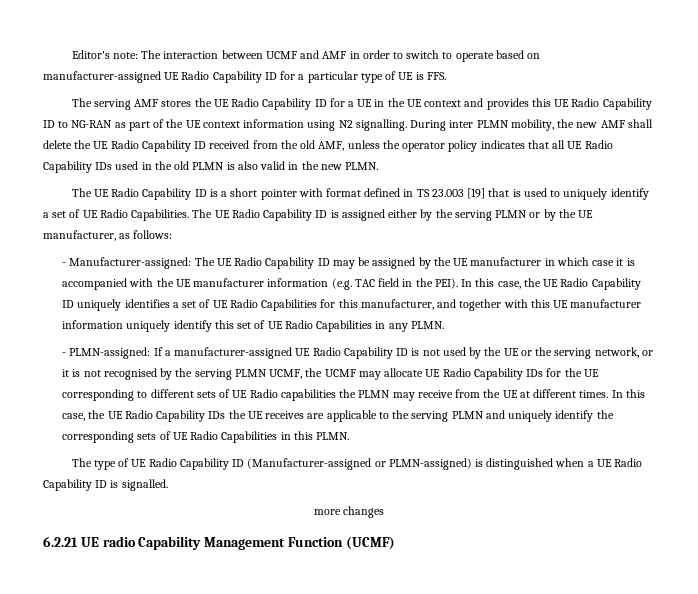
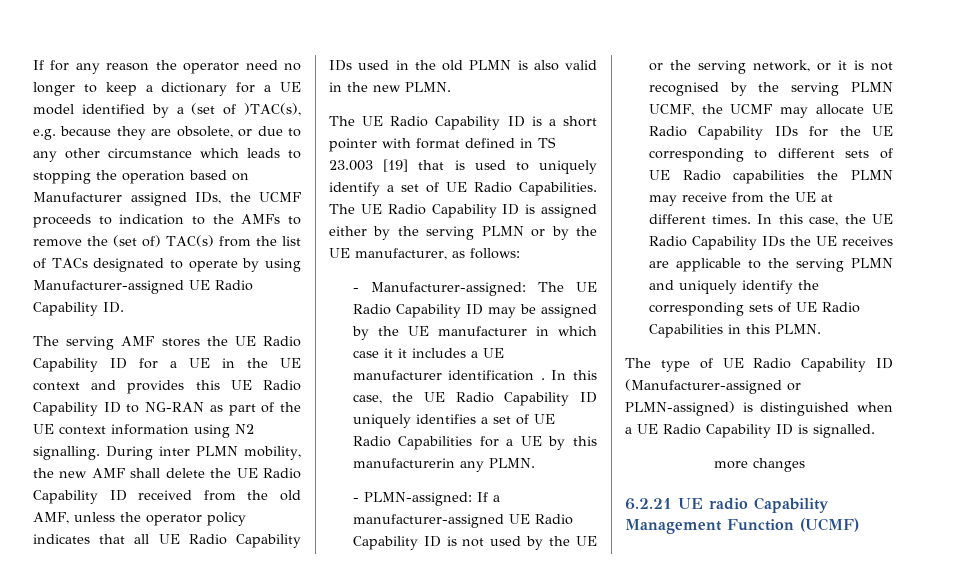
- Editor's note: The interaction between UCMF and AMF in order to switch to operate based on manufacturer-assigned UE Radio Capability ID for a particular type of UE is FFS.
+ If for any reason the operator need no longer to keep a dictionary for a UE model identified by a (set of )TAC(s), e.g. because they are obsolete, or due to any other circumstance which leads to stopping the operation based on Manufacturer assigned IDs, the UCMF proceeds to indication to the AMFs to remove the (set of) TAC(s) from the list of TACs designated to operate by using Manufacturer-assigned UE Radio Capability ID.
- - Manufacturer-assigned: The UE Radio Capability ID may be assigned by the UE manufacturer in which case it is accompanied with the UE manufacturer information (e.g. TAC field in the PEI).
+ - Manufacturer-assigned: The UE Radio Capability ID may be assigned by the UE manufacturer in which case it it includes a UE manufacturer identification .
- In this case, the UE Radio Capability ID uniquely identifies a set of UE Radio Capabilities for this manufacturer, and together with this UE manufacturer information uniquely identify this set of UE Radio Capabilities in any PLMN.
+ In this case, the UE Radio Capability ID uniquely identifies a set of UE Radio Capabilities for a UE by this manufacturerin any PLMN.

